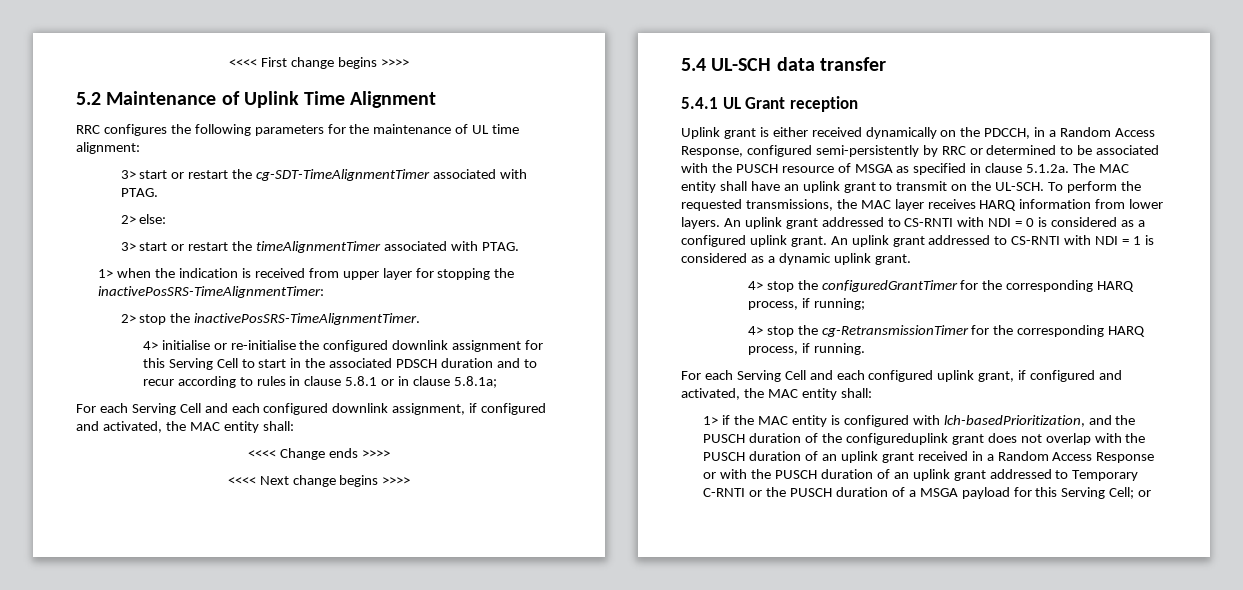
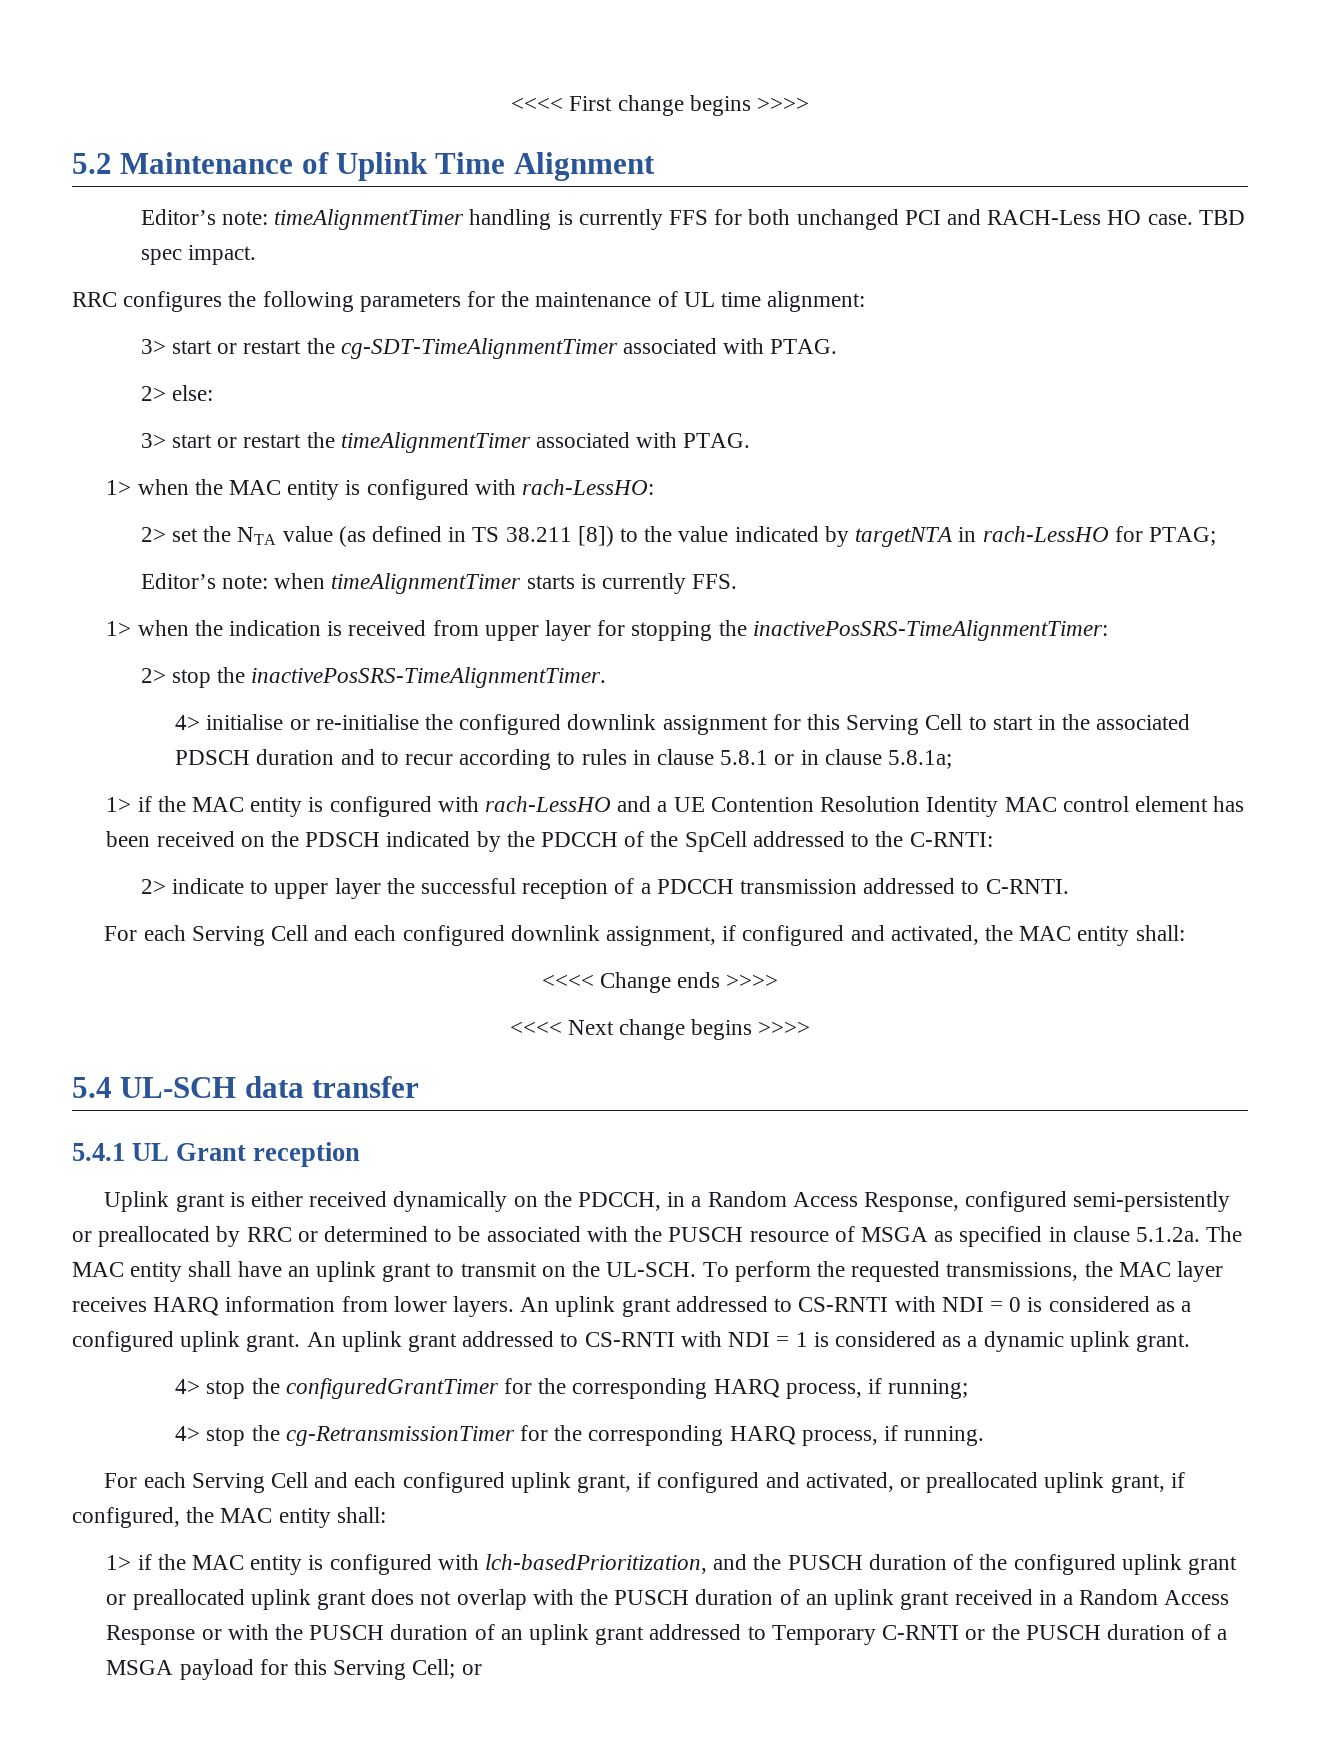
+ Editor’s note: timeAlignmentTimer handling is currently FFS for both unchanged PCI and RACH-Less HO case. TBD spec impact.
+ 1> when the MAC entity is configured with rach-LessHO:
+ 2> set the NTA value (as defined in TS 38.211 [8]) to the value indicated by targetNTA in rach-LessHO for PTAG;
+ Editor’s note: when timeAlignmentTimer starts is currently FFS.
+ 1> if the MAC entity is configured with rach-LessHO and a UE Contention Resolution Identity MAC control element has been received on the PDSCH indicated by the PDCCH of the SpCell addressed to the C-RNTI:
+ 2> indicate to upper layer the successful reception of a PDCCH transmission addressed to C-RNTI.
- Uplink grant is either received dynamically on the PDCCH, in a Random Access Response, configured semi-persistently by RRC or determined to be associated with the PUSCH resource of MSGA as specified in clause 5.1.2a. The MAC entity shall have an uplink grant to transmit on the UL-SCH.
+ Uplink grant is either received dynamically on the PDCCH, in a Random Access Response, configured semi-persistently or preallocated by RRC or determined to be associated with the PUSCH resource of MSGA as specified in clause 5.1.2a. The MAC entity shall have an uplink grant to transmit on the UL-SCH.
- For each Serving Cell and each configured uplink grant, if configured and activated, the MAC entity shall:
+ For each Serving Cell and each configured uplink grant, if configured and activated, or preallocated uplink grant, if configured, the MAC entity shall:
- 1> if the MAC entity is configured with lch-basedPrioritization, and the PUSCH duration of the configureduplink grant does not overlap with the PUSCH duration of an uplink grant received in a Random Access Response or with the PUSCH duration of an uplink grant addressed to Temporary C-RNTI or the PUSCH duration of a MSGA payload for this Serving Cell; or
+ 1> if the MAC entity is configured with lch-basedPrioritization, and the PUSCH duration of the configured uplink grant or preallocated uplink grant does not overlap with the PUSCH duration of an uplink grant received in a Random Access Response or with the PUSCH duration of an uplink grant addressed to Temporary C-RNTI or the PUSCH duration of a MSGA payload for this Serving Cell; or

